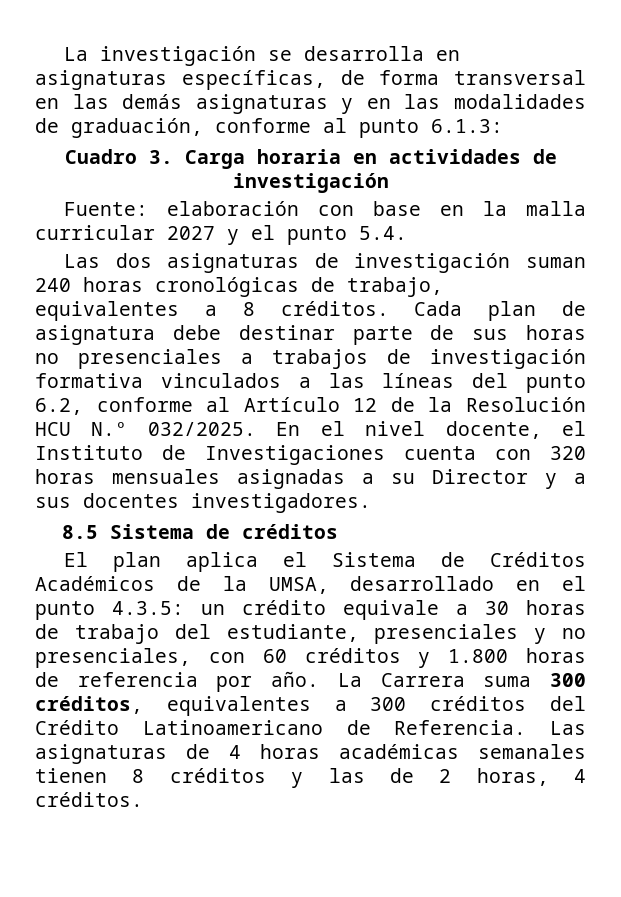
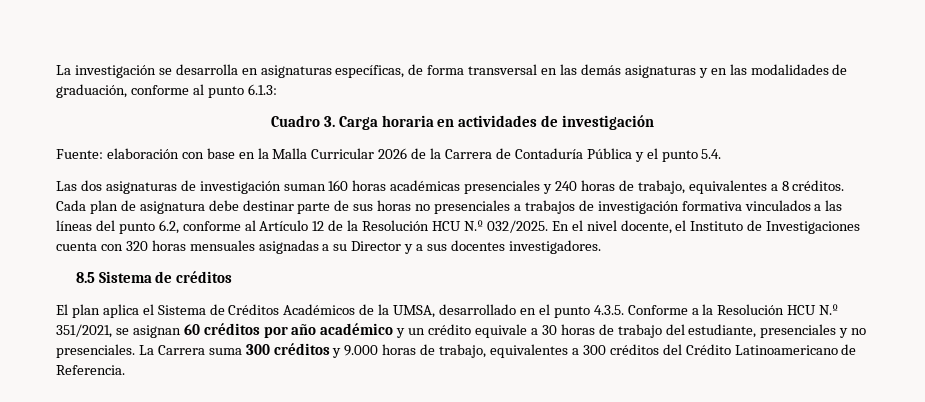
- Fuente: elaboración con base en la malla curricular 2027 y el punto 5.4.
+ Fuente: elaboración con base en la Malla Curricular 2026 de la Carrera de Contaduría Pública y el punto 5.4.
- Las dos asignaturas de investigación suman 240 horas cronológicas de trabajo, equivalentes a 8 créditos.
+ Las dos asignaturas de investigación suman 160 horas académicas presenciales y 240 horas de trabajo, equivalentes a 8 créditos.
- El plan aplica el Sistema de Créditos Académicos de la UMSA, desarrollado en el punto 4.3.5: un crédito equivale a 30 horas de trabajo del estudiante, presenciales y no presenciales, con 60 créditos y 1.800 horas de referencia por año. La Carrera suma 300 créditos, equivalentes a 300 créditos del Crédito Latinoamericano de Referencia. Las asignaturas de 4 horas académicas semanales tienen 8 créditos y las de 2 horas, 4 créditos.
+ El plan aplica el Sistema de Créditos Académicos de la UMSA, desarrollado en el punto 4.3.5. Conforme a la Resolución HCU N.º 351/2021, se asignan 60 créditos por año académico y un crédito equivale a 30 horas de trabajo del estudiante, presenciales y no presenciales. La Carrera suma 300 créditos y 9.000 horas de trabajo, equivalentes a 300 créditos del Crédito Latinoamericano de Referencia.

